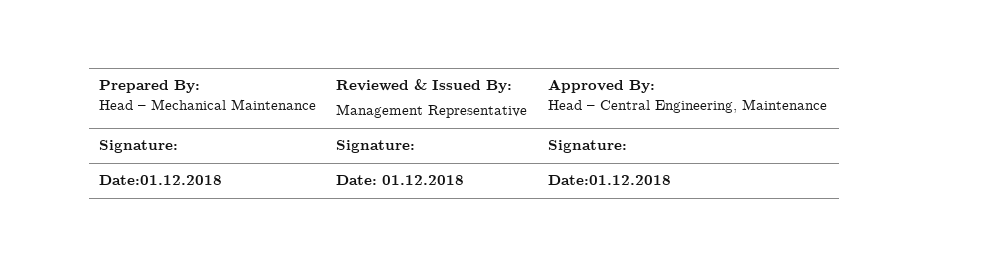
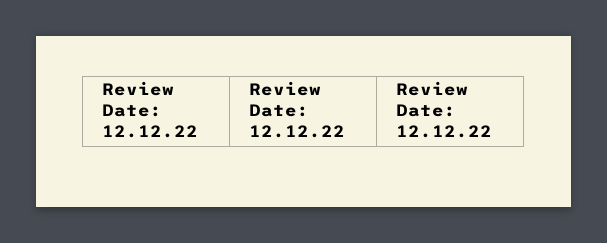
- Prepared By:
- Head – Mechanical Maintenance | Reviewed & Issued By:
- Management Representative | Approved By:
- Head – Central Engineering, Maintenance
- Signature: | Signature: | Signature:
- Date:01.12.2018 | Date: 01.12.2018 | Date:01.12.2018
+ Review Date: 12.12.22 | Review Date: 12.12.22 | Review Date: 12.12.22

